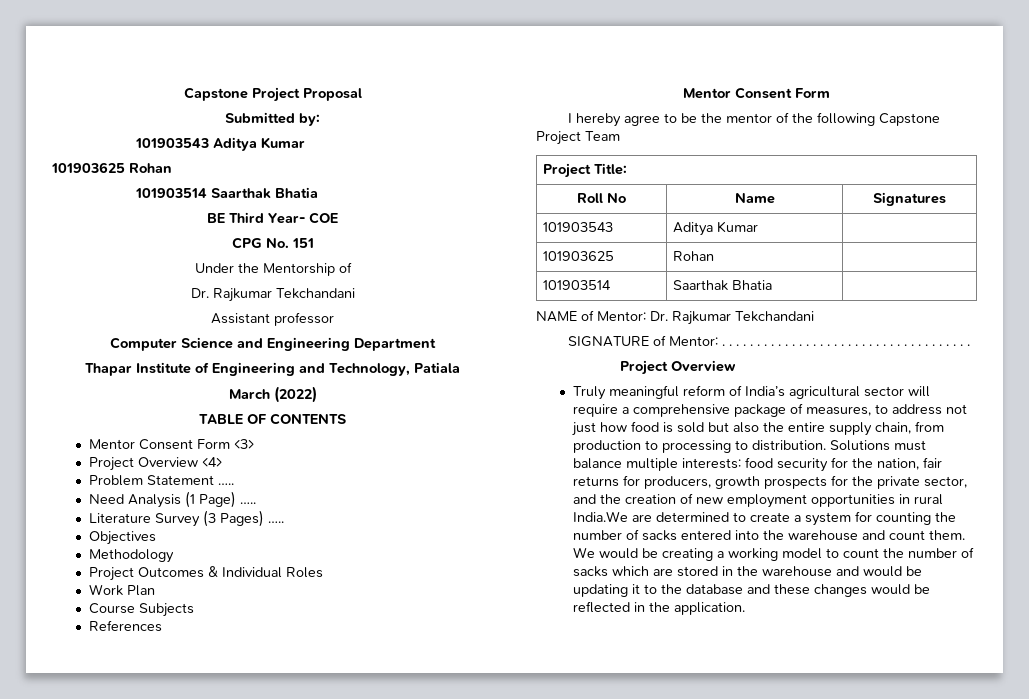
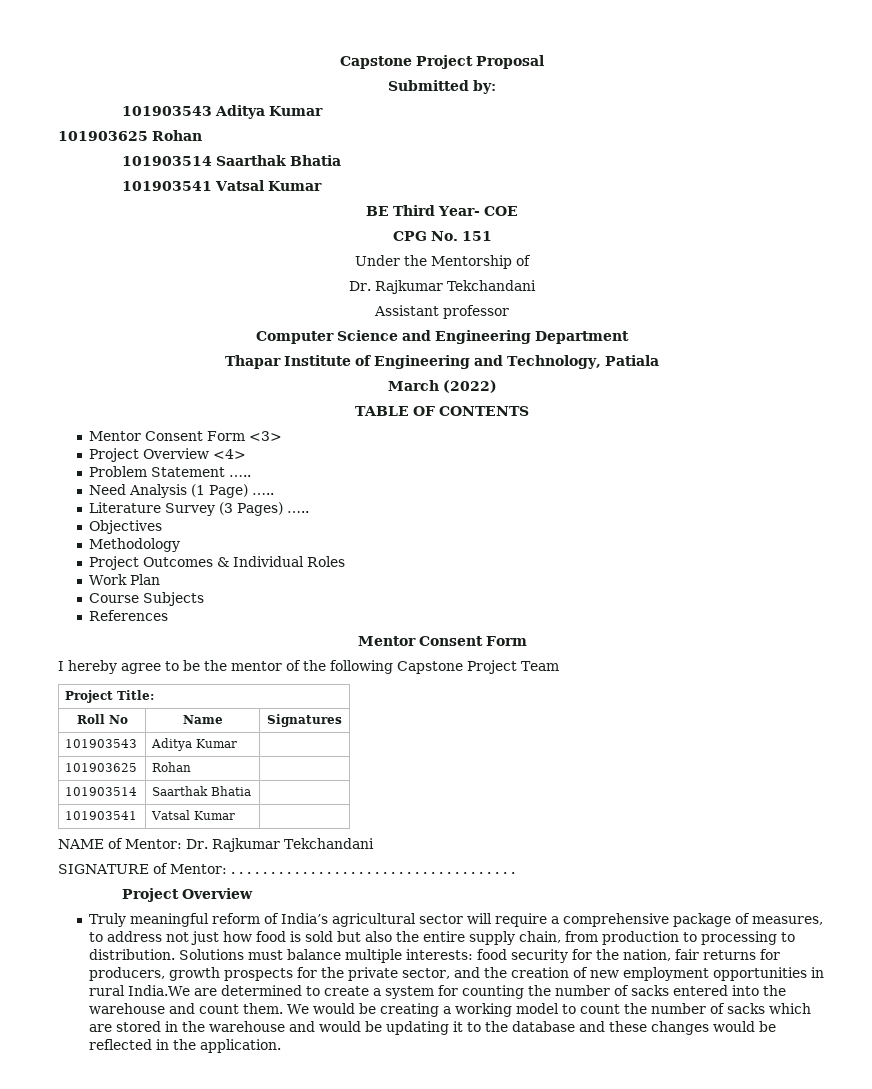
+ 101903541 Vatsal Kumar
+ 101903541 | Vatsal Kumar |

